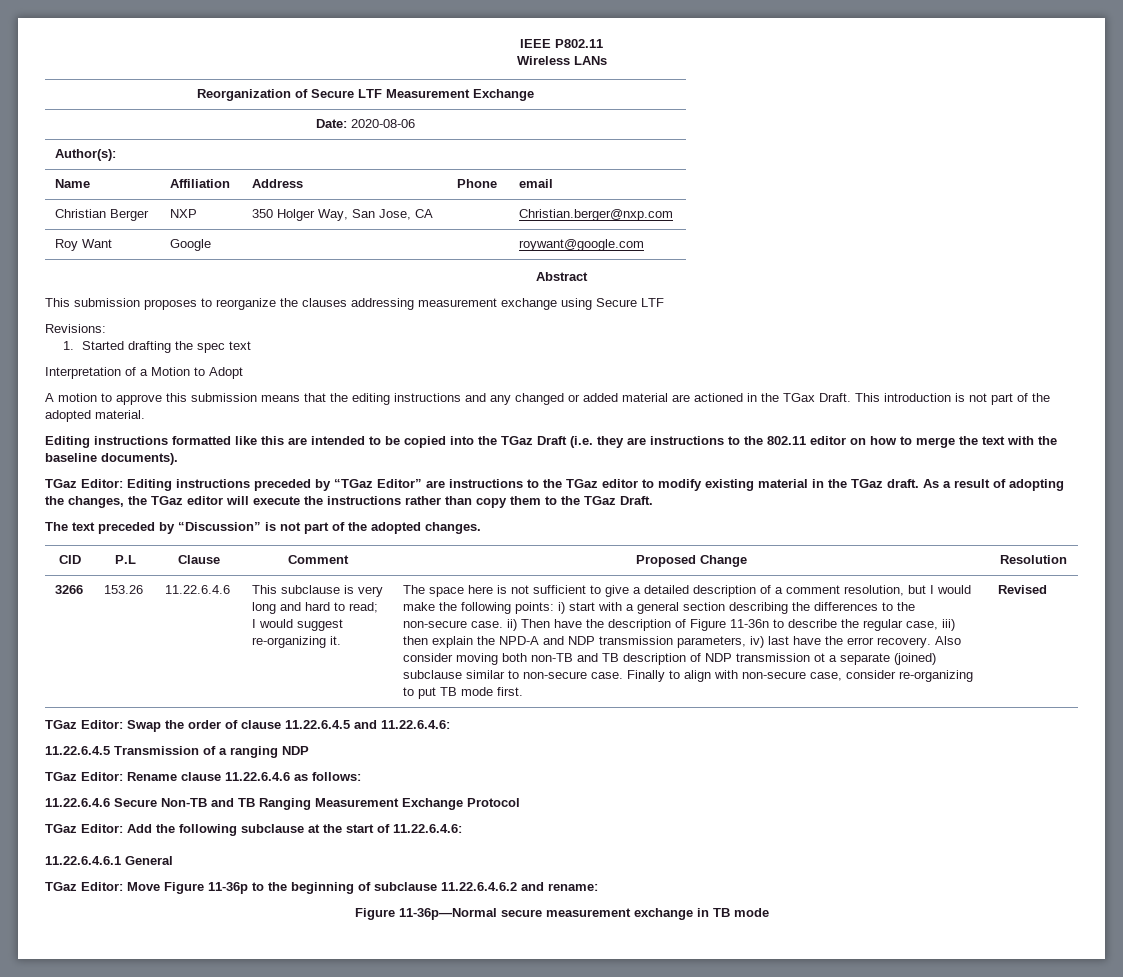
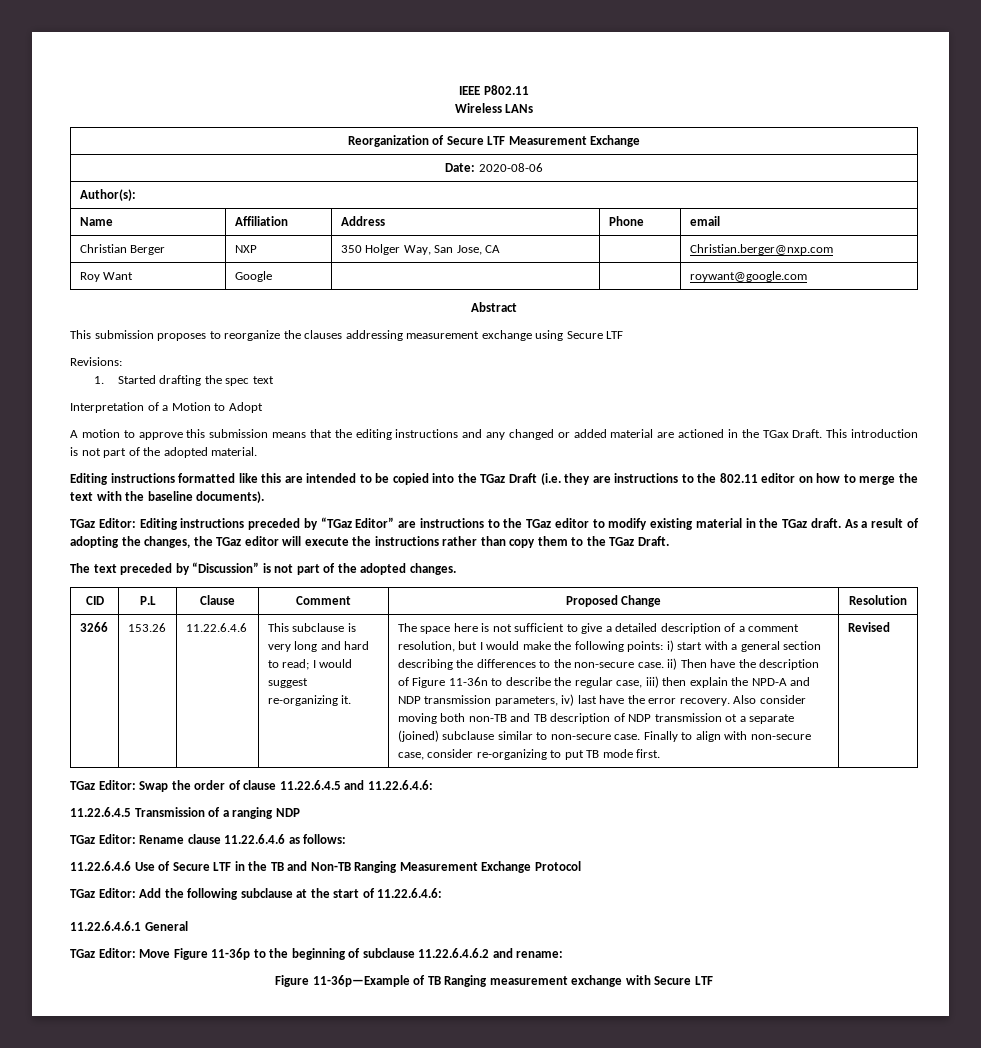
- 11.22.6.4.6 Secure Non-TB and TB Ranging Measurement Exchange Protocol
+ 11.22.6.4.6 Use of Secure LTF in the TB and Non-TB Ranging Measurement Exchange Protocol
- Figure 11-36p—Normal secure measurement exchange in TB mode
+ Figure 11-36p—Example of TB Ranging measurement exchange with Secure LTF

